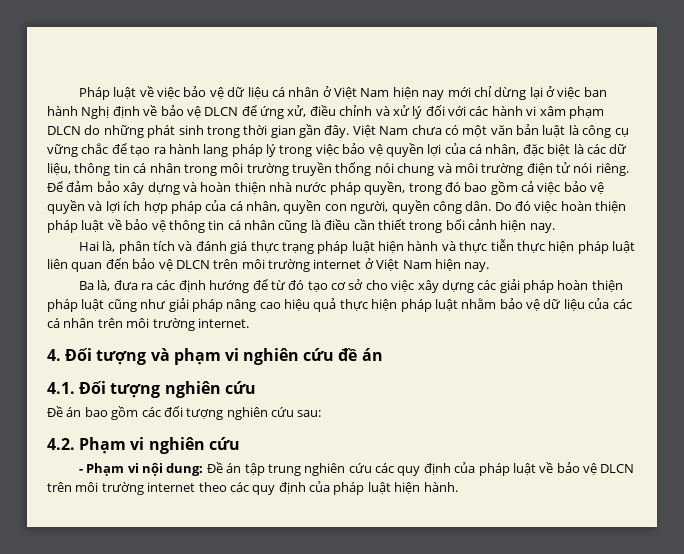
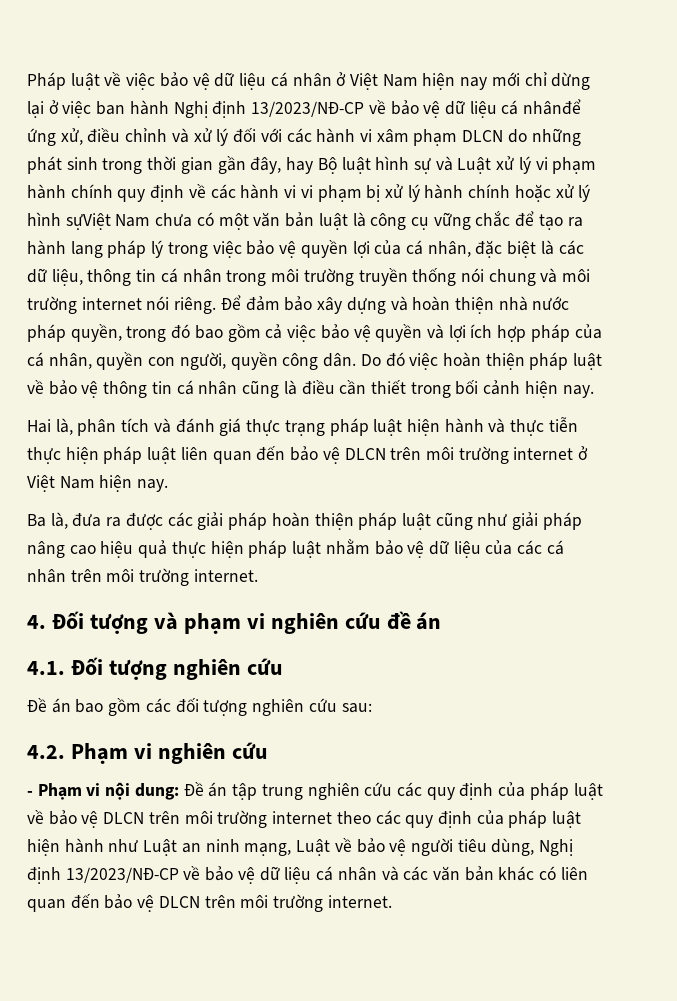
- Pháp luật về việc bảo vệ dữ liệu cá nhân ở Việt Nam hiện nay mới chỉ dừng lại ở việc ban hành Nghị định về bảo vệ DLCN để ứng xử, điều chỉnh và xử lý đối với các hành vi xâm phạm DLCN do những phát sinh trong thời gian gần đây. Việt Nam chưa có một văn bản luật là công cụ vững chắc để tạo ra hành lang pháp lý trong việc bảo vệ quyền lợi của cá nhân, đặc biệt là các dữ liệu, thông tin cá nhân trong môi trường truyền thống nói chung và môi trường điện tử nói riêng.
+ Pháp luật về việc bảo vệ dữ liệu cá nhân ở Việt Nam hiện nay mới chỉ dừng lại ở việc ban hành Nghị định 13/2023/NĐ-CP về bảo vệ dữ liệu cá nhânđể ứng xử, điều chỉnh và xử lý đối với các hành vi xâm phạm DLCN do những phát sinh trong thời gian gần đây, hay Bộ luật hình sự và Luật xử lý vi phạm hành chính quy định về các hành vi vi phạm bị xử lý hành chính hoặc xử lý hình sựViệt Nam chưa có một văn bản luật là công cụ vững chắc để tạo ra hành lang pháp lý trong việc bảo vệ quyền lợi của cá nhân, đặc biệt là các dữ liệu, thông tin cá nhân trong môi trường truyền thống nói chung và môi trường internet nói riêng.
- Ba là, đưa ra các định hướng để từ đó tạo cơ sở cho việc xây dựng các giải pháp hoàn thiện pháp luật cũng như giải pháp nâng cao hiệu quả thực hiện pháp luật nhằm bảo vệ dữ liệu của các cá nhân trên môi trường internet.
+ Ba là, đưa ra được các giải pháp hoàn thiện pháp luật cũng như giải pháp nâng cao hiệu quả thực hiện pháp luật nhằm bảo vệ dữ liệu của các cá nhân trên môi trường internet.
- - Phạm vi nội dung: Đề án tập trung nghiên cứu các quy định của pháp luật về bảo vệ DLCN trên môi trường internet theo các quy định của pháp luật hiện hành.
+ - Phạm vi nội dung: Đề án tập trung nghiên cứu các quy định của pháp luật về bảo vệ DLCN trên môi trường internet theo các quy định của pháp luật hiện hành như Luật an ninh mạng, Luật về bảo vệ người tiêu dùng, Nghị định 13/2023/NĐ-CP về bảo vệ dữ liệu cá nhân và các văn bản khác có liên quan đến bảo vệ DLCN trên môi trường internet.

